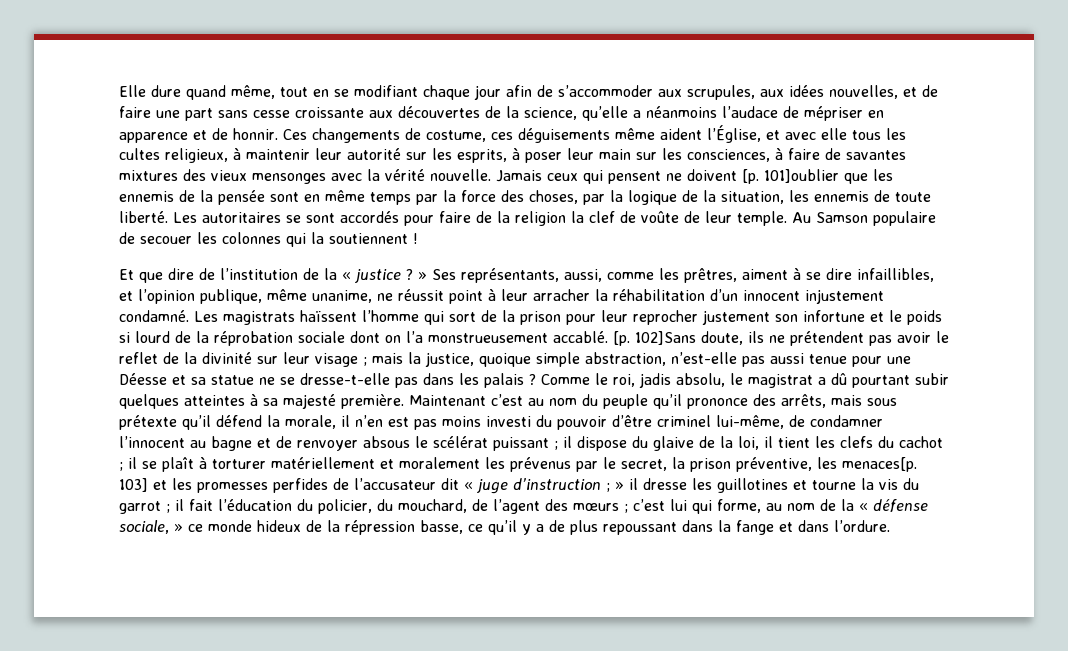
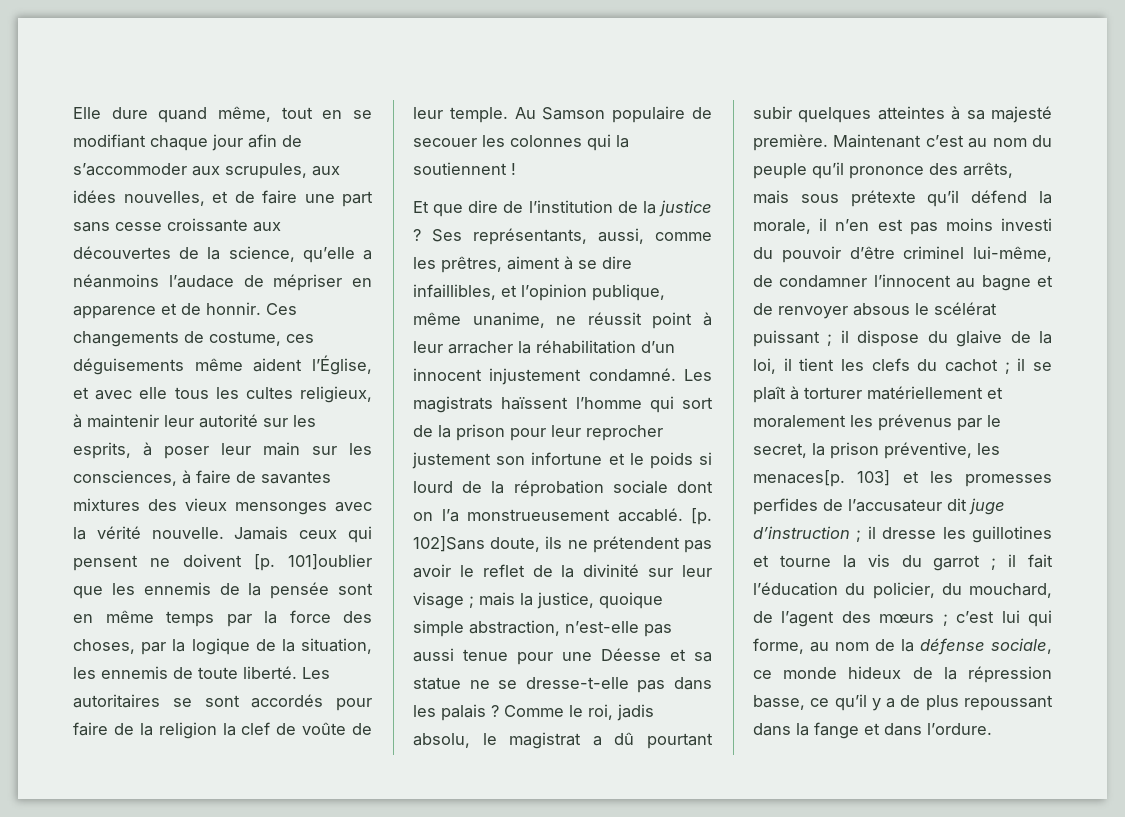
- Et que dire de l’institution de la « justice ? » Ses représentants, aussi, comme les prêtres, aiment à se dire infaillibles, et l’opinion publique, même unanime, ne réussit point à leur arracher la réhabilitation d’un innocent injustement condamné.
+ Et que dire de l’institution de la justice ? Ses représentants, aussi, comme les prêtres, aiment à se dire infaillibles, et l’opinion publique, même unanime, ne réussit point à leur arracher la réhabilitation d’un innocent injustement condamné.
- 103] et les promesses perfides de l’accusateur dit « juge d’instruction ;
+ 103] et les promesses perfides de l’accusateur dit juge d’instruction ;
- » il dresse les guillotines et tourne la vis du garrot ;
+ il dresse les guillotines et tourne la vis du garrot ;
- c’est lui qui forme, au nom de la « défense sociale, » ce monde hideux de la répression basse, ce qu’il y a de plus repoussant dans la fange et dans l’ordure.
+ c’est lui qui forme, au nom de la défense sociale, ce monde hideux de la répression basse, ce qu’il y a de plus repoussant dans la fange et dans l’ordure.

